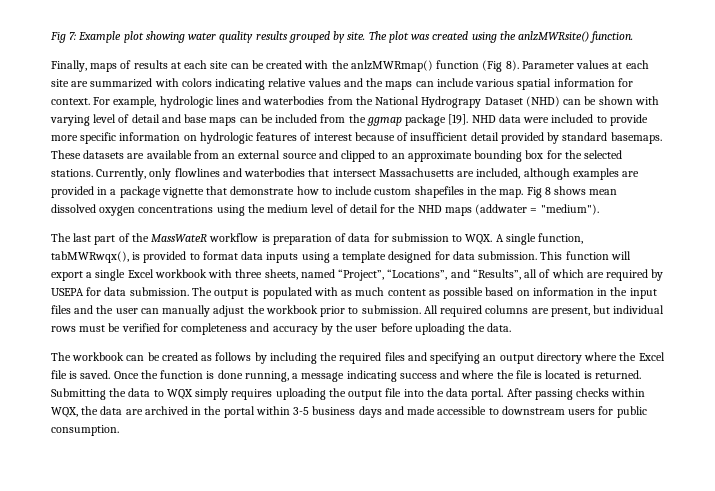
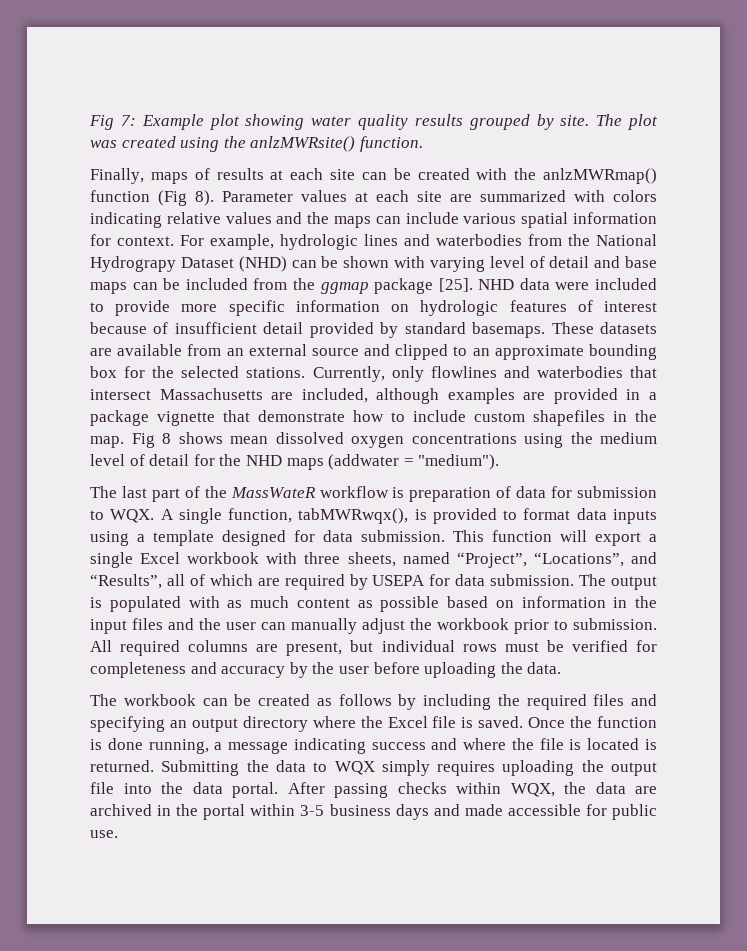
- For example, hydrologic lines and waterbodies from the National Hydrograpy Dataset (NHD) can be shown with varying level of detail and base maps can be included from the ggmap package [19].
+ For example, hydrologic lines and waterbodies from the National Hydrograpy Dataset (NHD) can be shown with varying level of detail and base maps can be included from the ggmap package [25].
- After passing checks within WQX, the data are archived in the portal within 3-5 business days and made accessible to downstream users for public consumption.
+ After passing checks within WQX, the data are archived in the portal within 3-5 business days and made accessible for public use.

